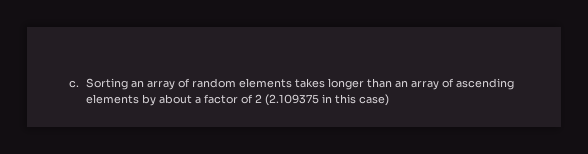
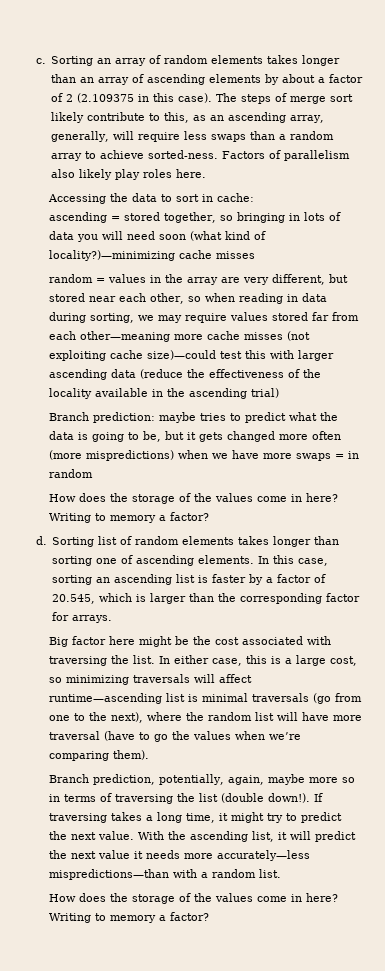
- Sorting an array of random elements takes longer than an array of ascending elements by about a factor of 2 (2.109375 in this case)
+ Sorting an array of random elements takes longer than an array of ascending elements by about a factor of 2 (2.109375 in this case). The steps of merge sort likely contribute to this, as an ascending array, generally, will require less swaps than a random array to achieve sorted-ness. Factors of parallelism also likely play roles here.
+ Accessing the data to sort in cache:
+ ascending = stored together, so bringing in lots of data you will need soon (what kind of locality?)—minimizing cache misses
+ random = values in the array are very different, but stored near each other, so when reading in data during sorting, we may require values stored far from each other—meaning more cache misses (not exploiting cache size)—could test this with larger ascending data (reduce the effectiveness of the locality available in the ascending trial)
+ Branch prediction: maybe tries to predict what the data is going to be, but it gets changed more often (more mispredictions) when we have more swaps = in random
+ How does the storage of the values come in here? Writing to memory a factor?
+ d. Sorting list of random elements takes longer than sorting one of ascending elements. In this case, sorting an ascending list is faster by a factor of 20.545, which is larger than the corresponding factor for arrays.
+ Big factor here might be the cost associated with traversing the list. In either case, this is a large cost, so minimizing traversals will affect runtime—ascending list is minimal traversals (go from one to the next), where the random list will have more traversal (have to go the values when we’re comparing them).
+ Branch prediction, potentially, again, maybe more so in terms of traversing the list (double down!). If traversing takes a long time, it might try to predict the next value. With the ascending list, it will predict the next value it needs more accurately—less mispredictions—than with a random list.
+ How does the storage of the values come in here? Writing to memory a factor?

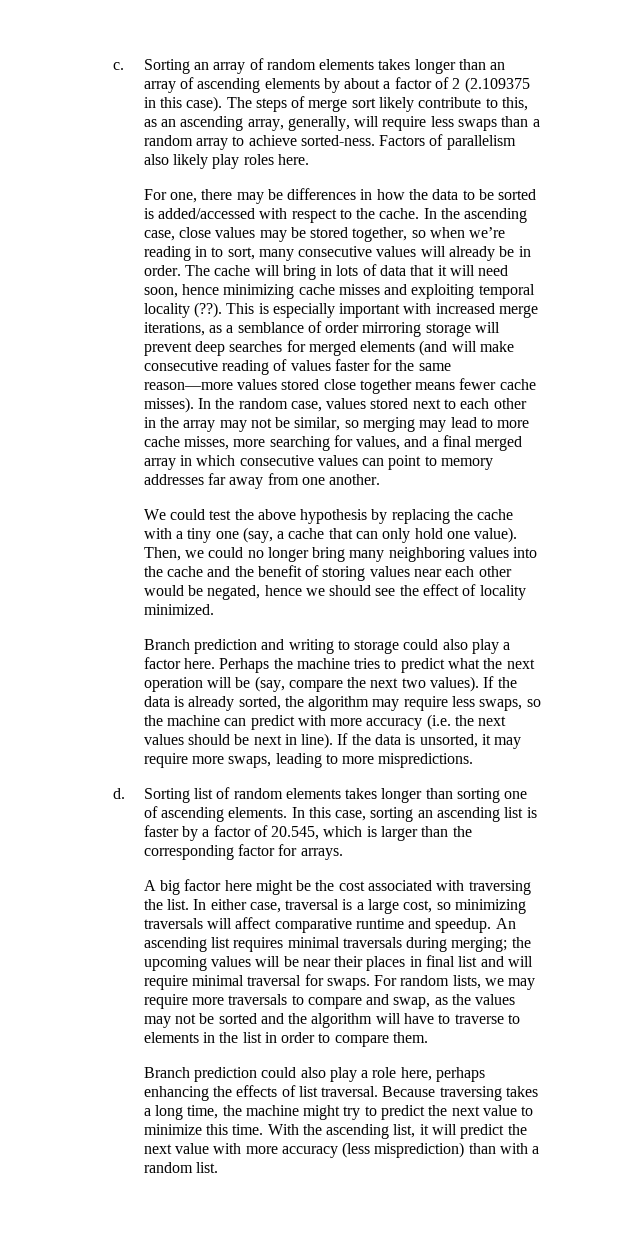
- Accessing the data to sort in cache:
- ascending = stored together, so bringing in lots of data you will need soon (what kind of locality?)—minimizing cache misses
- random = values in the array are very different, but stored near each other, so when reading in data during sorting, we may require values stored far from each other—meaning more cache misses (not exploiting cache size)—could test this with larger ascending data (reduce the effectiveness of the locality available in the ascending trial)
- Branch prediction: maybe tries to predict what the data is going to be, but it gets changed more often (more mispredictions) when we have more swaps = in random
- How does the storage of the values come in here? Writing to memory a factor?
+ For one, there may be differences in how the data to be sorted is added/accessed with respect to the cache. In the ascending case, close values may be stored together, so when we’re reading in to sort, many consecutive values will already be in order. The cache will bring in lots of data that it will need soon, hence minimizing cache misses and exploiting temporal locality (??). This is especially important with increased merge iterations, as a semblance of order mirroring storage will prevent deep searches for merged elements (and will make consecutive reading of values faster for the same reason—more values stored close together means fewer cache misses). In the random case, values stored next to each other in the array may not be similar, so merging may lead to more cache misses, more searching for values, and a final merged array in which consecutive values can point to memory addresses far away from one another.
+ We could test the above hypothesis by replacing the cache with a tiny one (say, a cache that can only hold one value). Then, we could no longer bring many neighboring values into the cache and the benefit of storing values near each other would be negated, hence we should see the effect of locality minimized.
+ Branch prediction and writing to storage could also play a factor here. Perhaps the machine tries to predict what the next operation will be (say, compare the next two values). If the data is already sorted, the algorithm may require less swaps, so the machine can predict with more accuracy (i.e. the next values should be next in line). If the data is unsorted, it may require more swaps, leading to more mispredictions.
- Big factor here might be the cost associated with traversing the list.
+ A big factor here might be the cost associated with traversing the list.
- In either case, this is a large cost, so minimizing traversals will affect runtime—ascending list is minimal traversals (go from one to the next), where the random list will have more traversal (have to go the values when we’re comparing them).
- Branch prediction, potentially, again, maybe more so in terms of traversing the list (double down!). If traversing takes a long time, it might try to predict the next value.
+ In either case, traversal is a large cost, so minimizing traversals will affect comparative runtime and speedup. An ascending list requires minimal traversals during merging; the upcoming values will be near their places in final list and will require minimal traversal for swaps. For random lists, we may require more traversals to compare and swap, as the values may not be sorted and the algorithm will have to traverse to elements in the list in order to compare them.
+ Branch prediction could also play a role here, perhaps enhancing the effects of list traversal. Because traversing takes a long time, the machine might try to predict the next value to minimize this time.
- With the ascending list, it will predict the next value it needs more accurately—less mispredictions—than with a random list.
- How does the storage of the values come in here? Writing to memory a factor?
+ With the ascending list, it will predict the next value with more accuracy (less misprediction) than with a random list.

